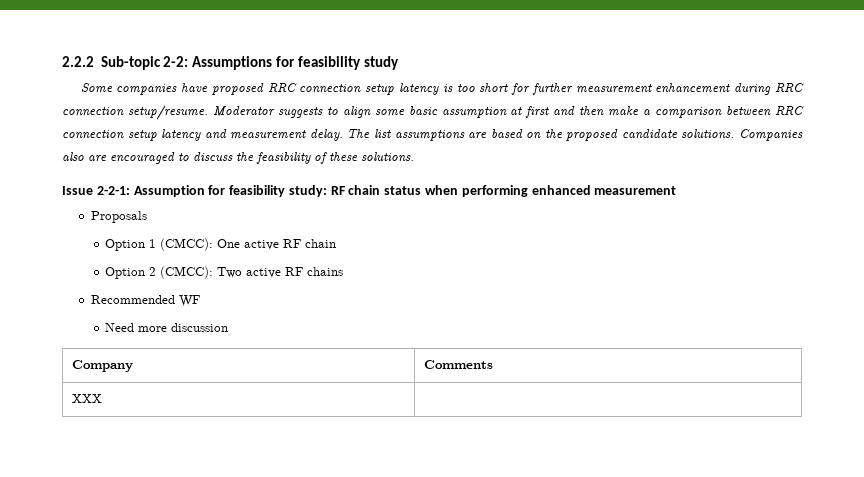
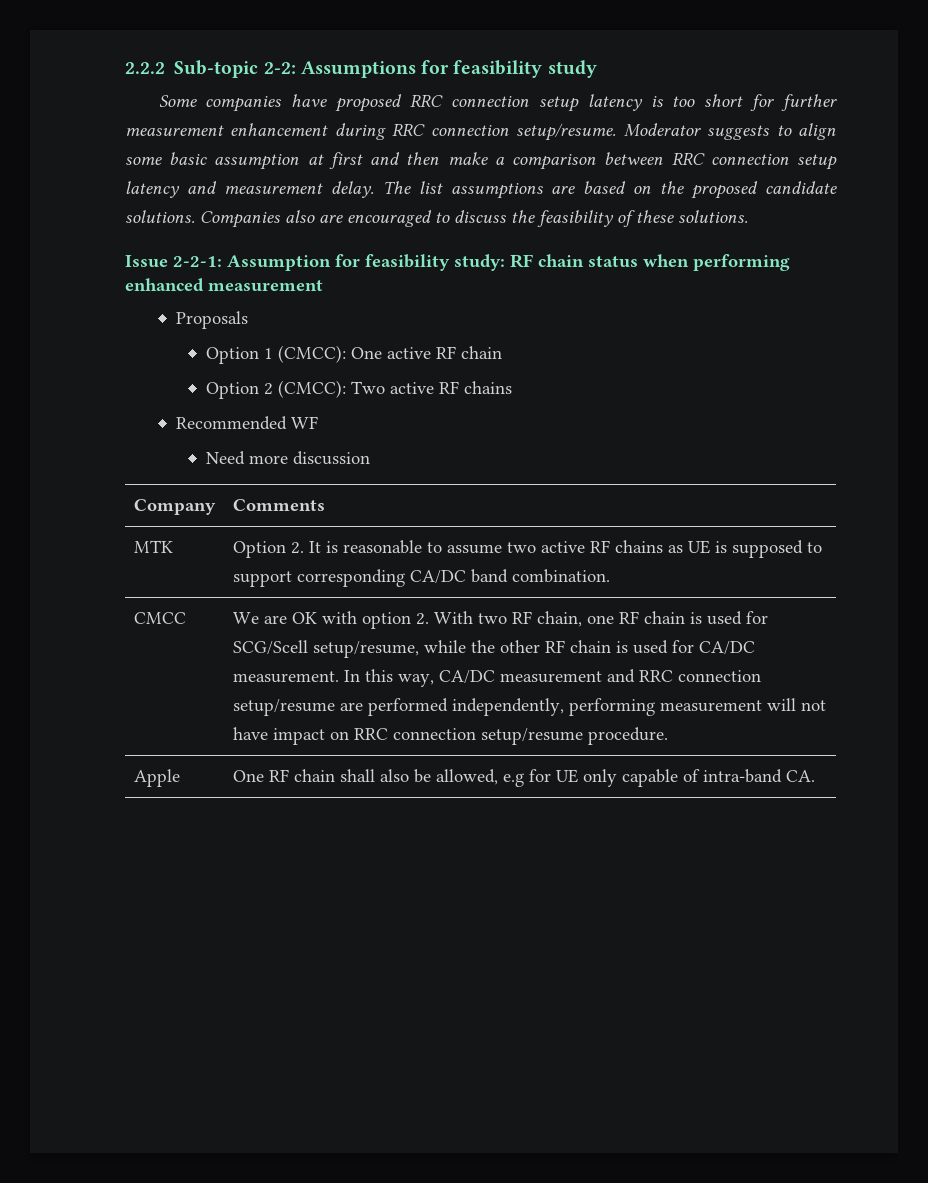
- XXX |
+ MTK | Option 2. It is reasonable to assume two active RF chains as UE is supposed to support corresponding CA/DC band combination.
+ CMCC | We are OK with option 2. With two RF chain, one RF chain is used for SCG/Scell setup/resume, while the other RF chain is used for CA/DC measurement. In this way, CA/DC measurement and RRC connection setup/resume are performed independently, performing measurement will not have impact on RRC connection setup/resume procedure.
+ Apple | One RF chain shall also be allowed, e.g for UE only capable of intra-band CA.

